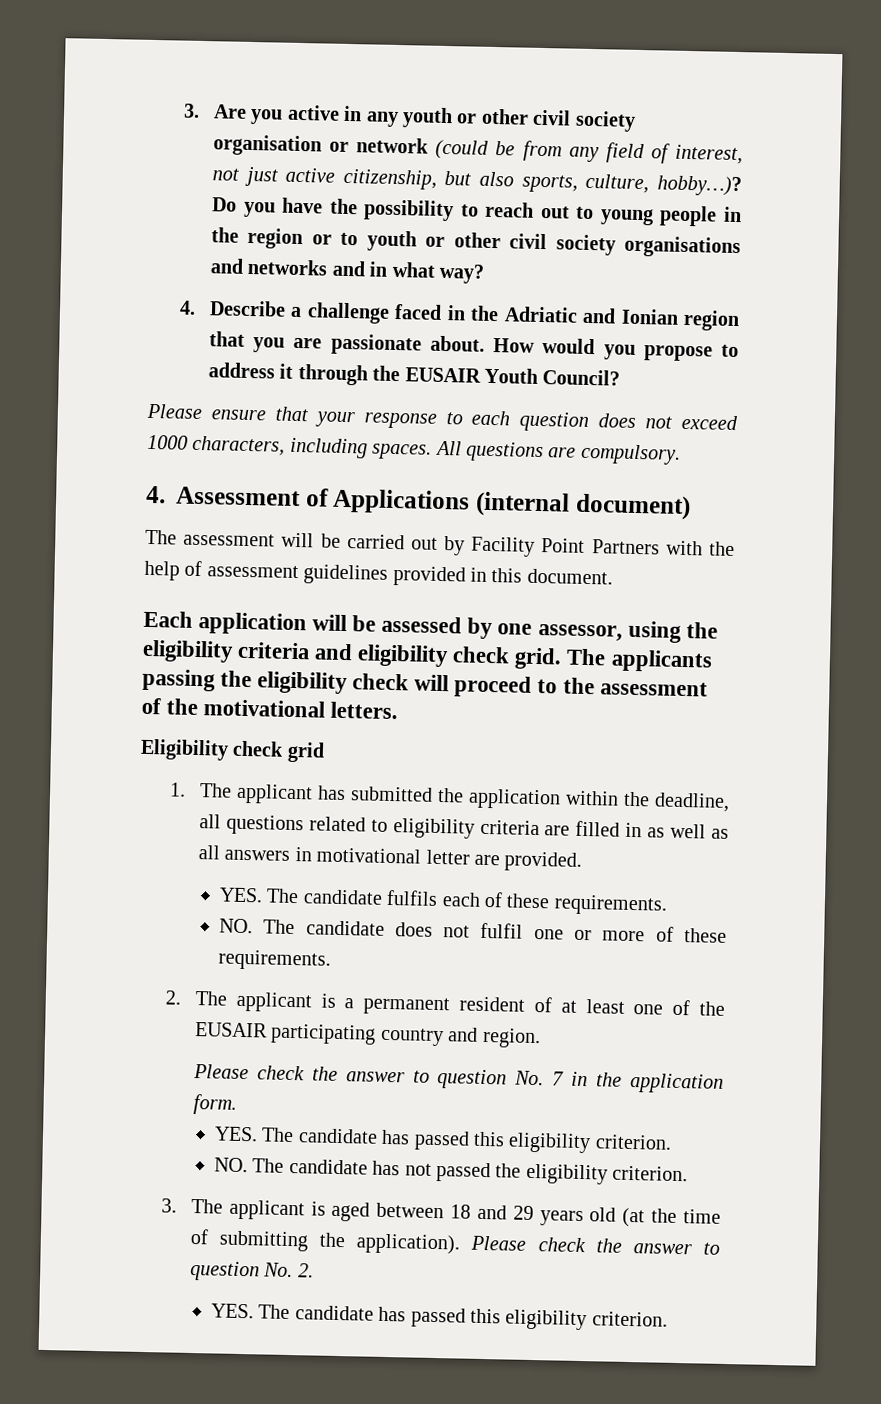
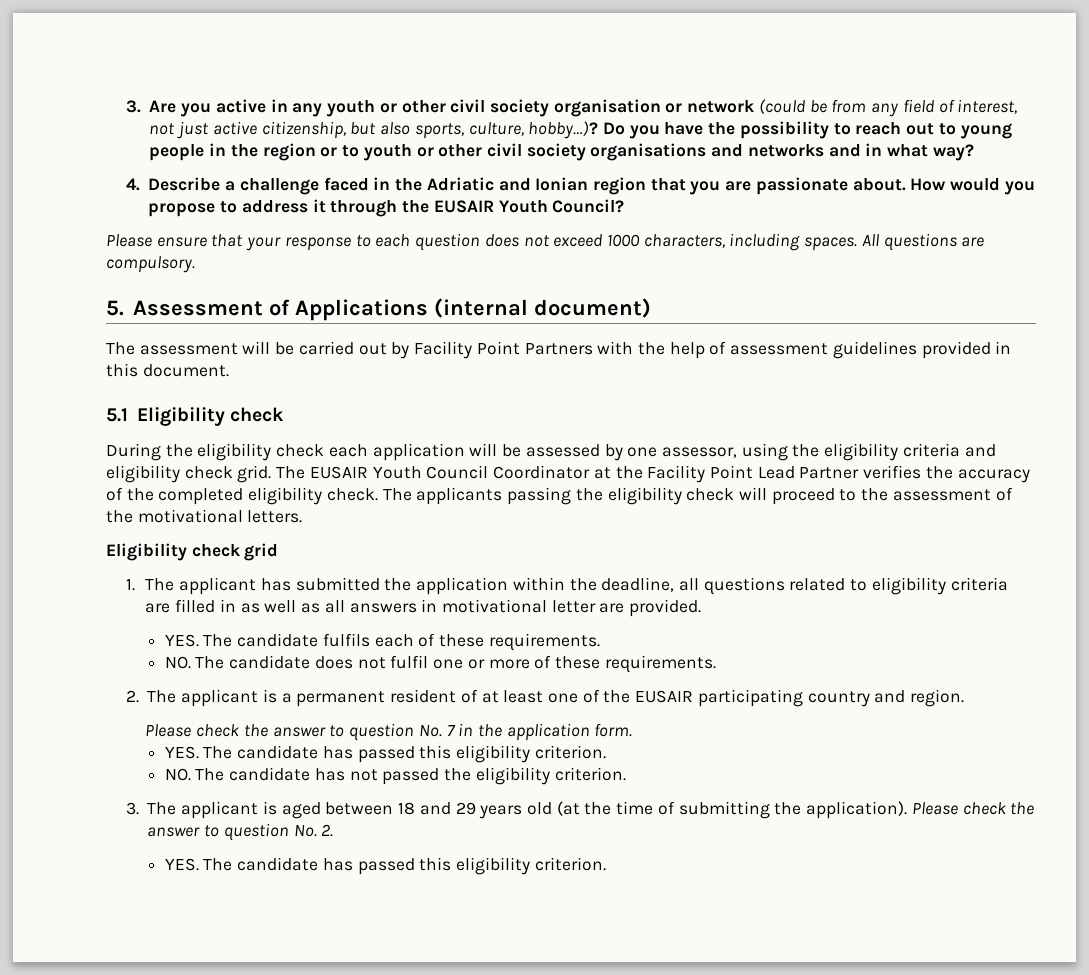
- 4. Assessment of Applications (internal document)
+ 5. Assessment of Applications (internal document)
- Each application will be assessed by one assessor, using the eligibility criteria and eligibility check grid.
+ 5.1 Eligibility check
+ During the eligibility check each application will be assessed by one assessor, using the eligibility criteria and eligibility check grid.
- The applicants passing the eligibility check will proceed to the assessment of the motivational letters.
+ The EUSAIR Youth Council Coordinator at the Facility Point Lead Partner verifies the accuracy of the completed eligibility check. The applicants passing the eligibility check will proceed to the assessment of the motivational letters.

